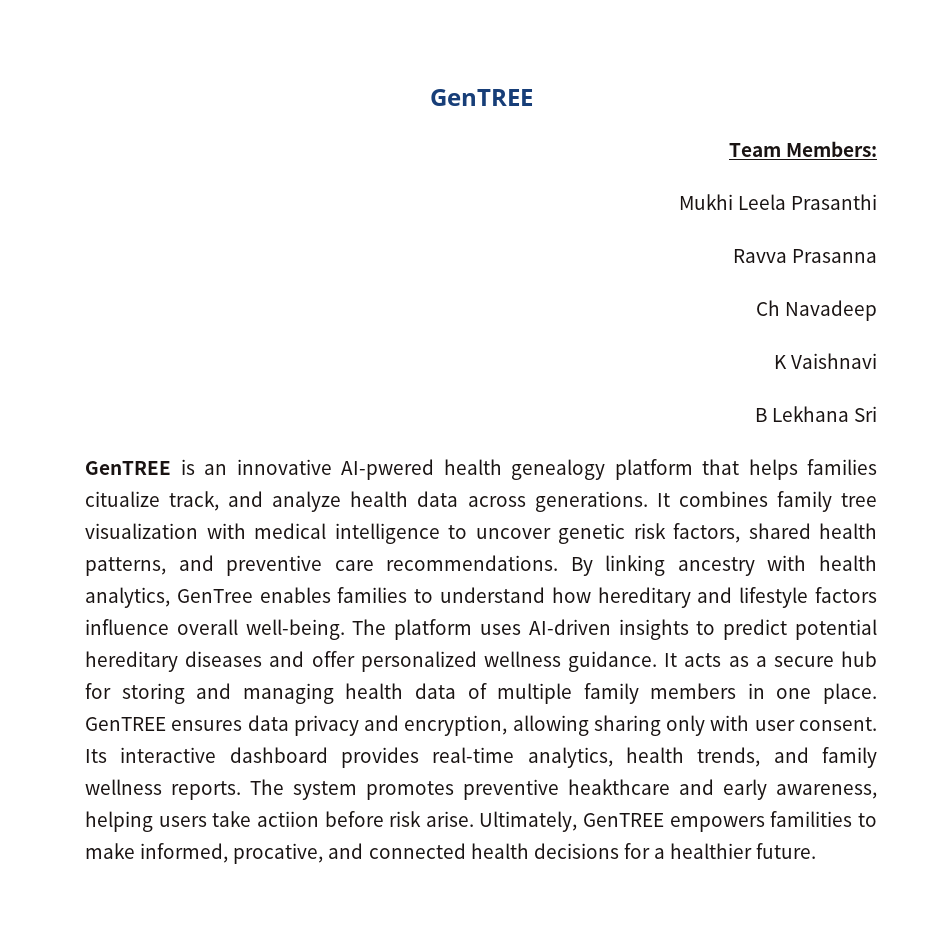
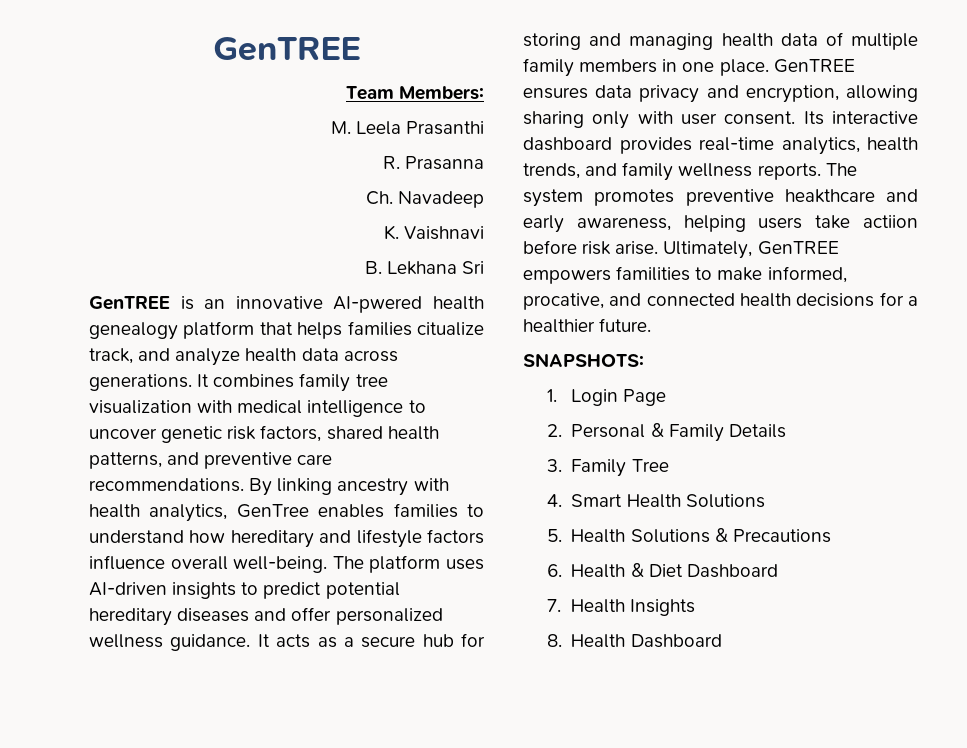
- Mukhi Leela Prasanthi
+ M. Leela Prasanthi
- Ravva Prasanna
+ R. Prasanna
- Ch Navadeep
+ Ch. Navadeep
- K Vaishnavi
+ K. Vaishnavi
- B Lekhana Sri
+ B. Lekhana Sri
+ SNAPSHOTS:
+ 1. Login Page
+ 2. Personal & Family Details
+ 3. Family Tree
+ 4. Smart Health Solutions
+ 5. Health Solutions & Precautions
+ 6. Health & Diet Dashboard
+ 7. Health Insights
+ 8. Health Dashboard

